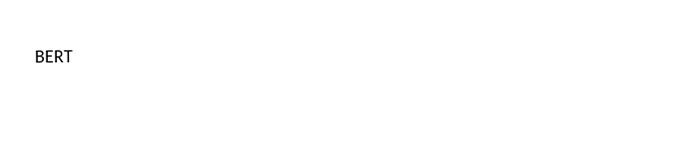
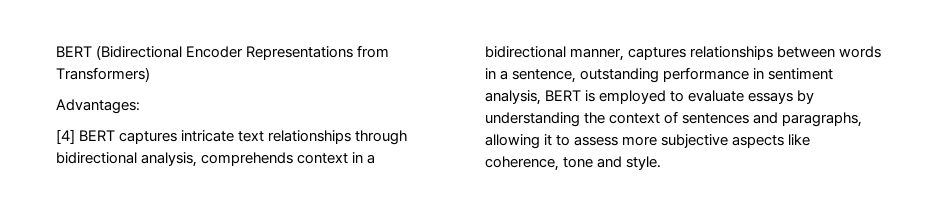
- BERT
+ BERT (Bidirectional Encoder Representations from Transformers)
+ Advantages:
+ [4] BERT captures intricate text relationships through bidirectional analysis, comprehends context in a bidirectional manner, captures relationships between words in a sentence, outstanding performance in sentiment analysis, BERT is employed to evaluate essays by understanding the context of sentences and paragraphs, allowing it to assess more subjective aspects like coherence, tone and style.

